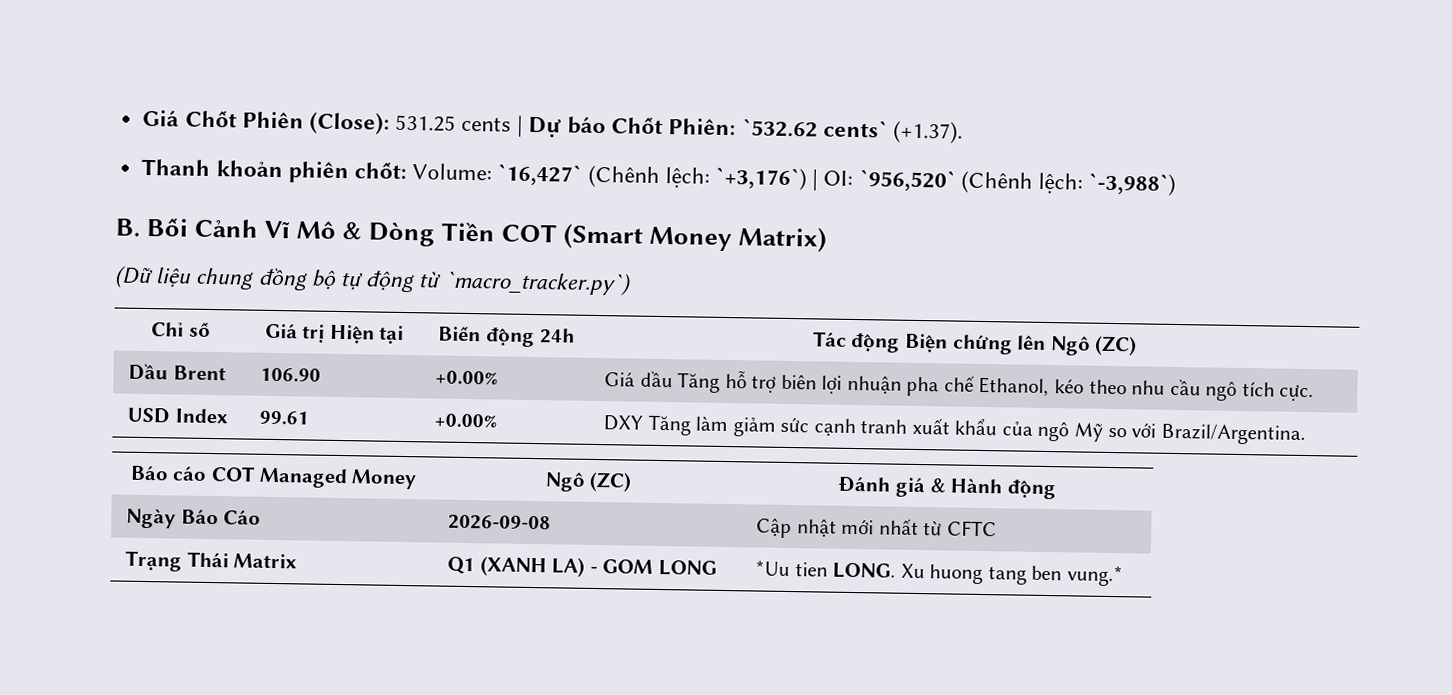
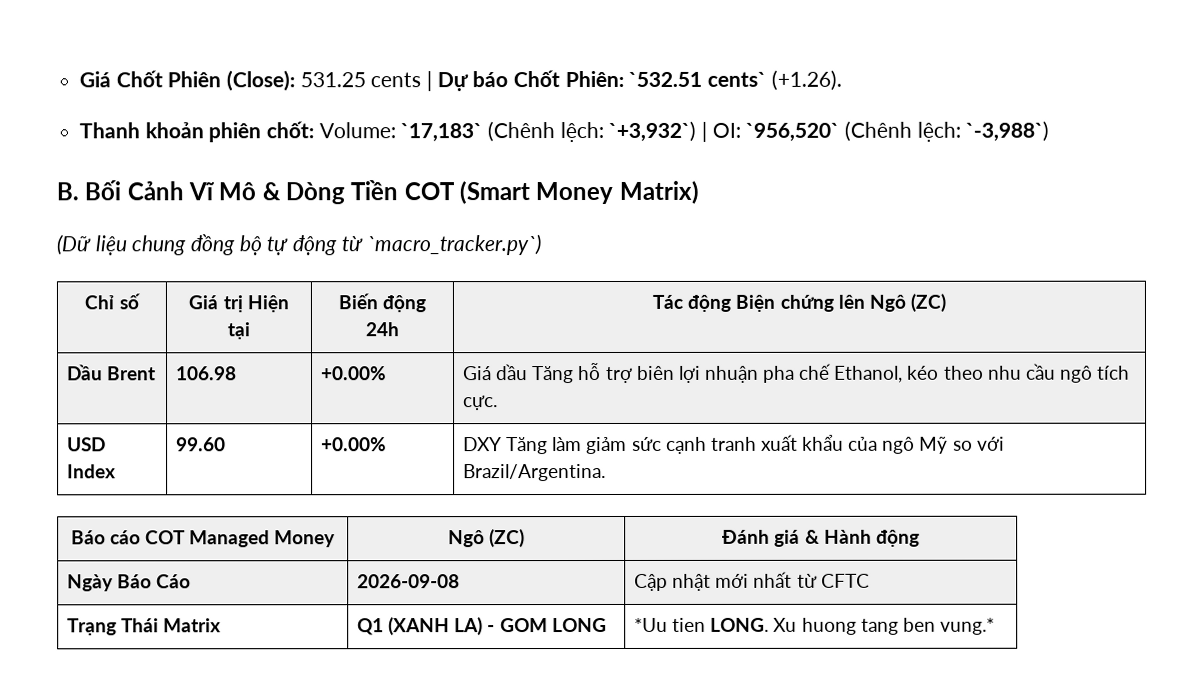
- Giá Chốt Phiên (Close): 531.25 cents | Dự báo Chốt Phiên: `532.62 cents` (+1.37).
+ Giá Chốt Phiên (Close): 531.25 cents | Dự báo Chốt Phiên: `532.51 cents` (+1.26).
- Thanh khoản phiên chốt: Volume: `16,427` (Chênh lệch: `+3,176`) | OI: `956,520` (Chênh lệch: `-3,988`)
+ Thanh khoản phiên chốt: Volume: `17,183` (Chênh lệch: `+3,932`) | OI: `956,520` (Chênh lệch: `-3,988`)
- Dầu Brent | 106.90 | +0.00% | Giá dầu Tăng hỗ trợ biên lợi nhuận pha chế Ethanol, kéo theo nhu cầu ngô tích cực.
+ Dầu Brent | 106.98 | +0.00% | Giá dầu Tăng hỗ trợ biên lợi nhuận pha chế Ethanol, kéo theo nhu cầu ngô tích cực.
- USD Index | 99.61 | +0.00% | DXY Tăng làm giảm sức cạnh tranh xuất khẩu của ngô Mỹ so với Brazil/Argentina.
+ USD Index | 99.60 | +0.00% | DXY Tăng làm giảm sức cạnh tranh xuất khẩu của ngô Mỹ so với Brazil/Argentina.

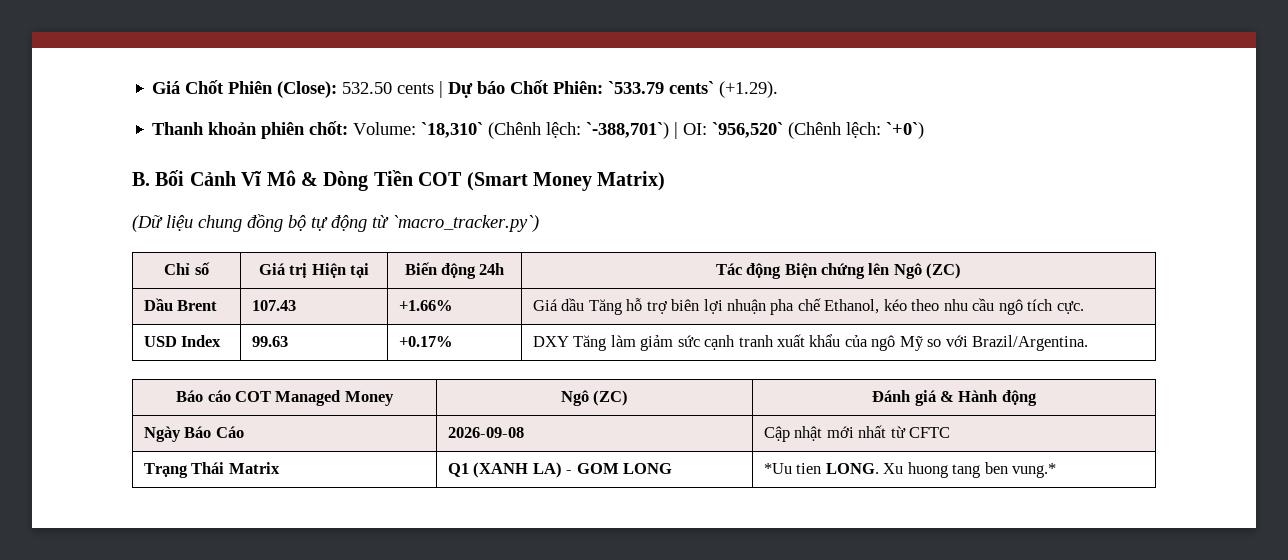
- Giá Chốt Phiên (Close): 531.25 cents | Dự báo Chốt Phiên: `532.51 cents` (+1.26).
+ Giá Chốt Phiên (Close): 532.50 cents | Dự báo Chốt Phiên: `533.79 cents` (+1.29).
- Thanh khoản phiên chốt: Volume: `17,183` (Chênh lệch: `+3,932`) | OI: `956,520` (Chênh lệch: `-3,988`)
+ Thanh khoản phiên chốt: Volume: `18,310` (Chênh lệch: `-388,701`) | OI: `956,520` (Chênh lệch: `+0`)
- Dầu Brent | 106.98 | +0.00% | Giá dầu Tăng hỗ trợ biên lợi nhuận pha chế Ethanol, kéo theo nhu cầu ngô tích cực.
+ Dầu Brent | 107.43 | +1.66% | Giá dầu Tăng hỗ trợ biên lợi nhuận pha chế Ethanol, kéo theo nhu cầu ngô tích cực.
- USD Index | 99.60 | +0.00% | DXY Tăng làm giảm sức cạnh tranh xuất khẩu của ngô Mỹ so với Brazil/Argentina.
+ USD Index | 99.63 | +0.17% | DXY Tăng làm giảm sức cạnh tranh xuất khẩu của ngô Mỹ so với Brazil/Argentina.

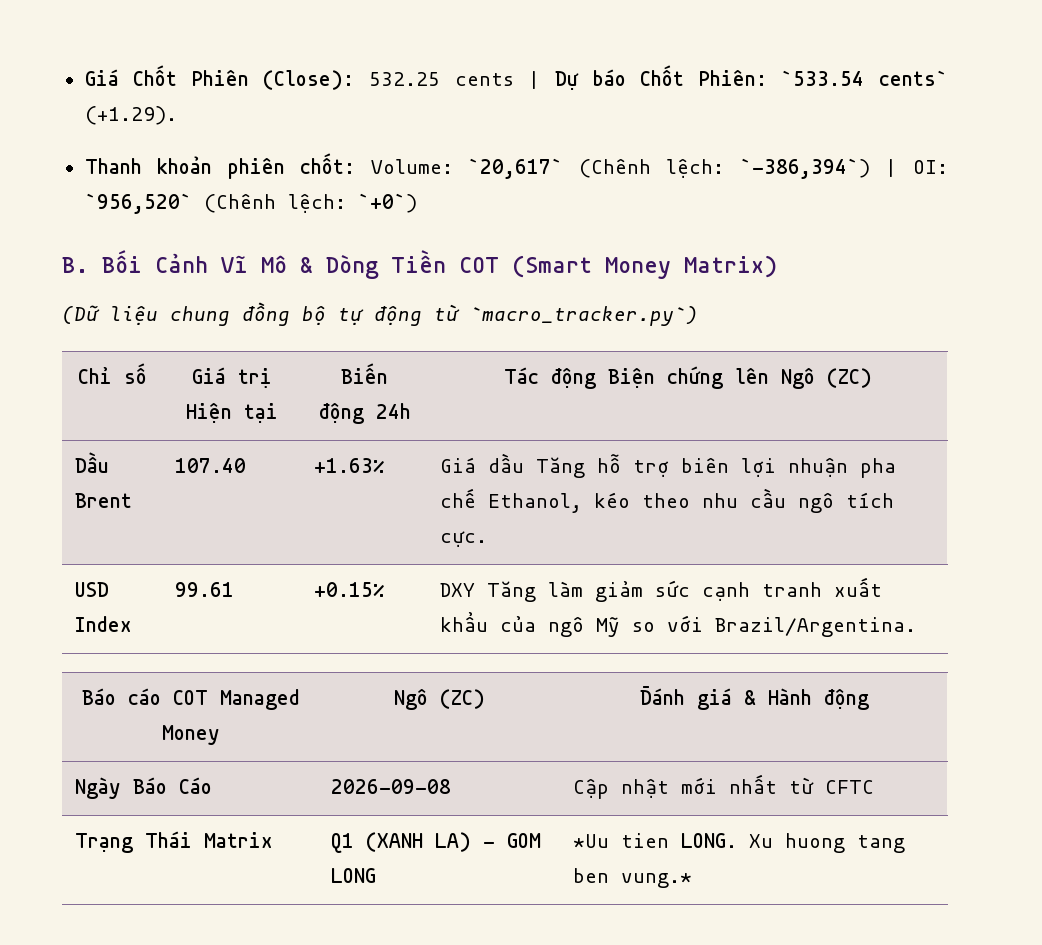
- Giá Chốt Phiên (Close): 532.50 cents | Dự báo Chốt Phiên: `533.79 cents` (+1.29).
+ Giá Chốt Phiên (Close): 532.25 cents | Dự báo Chốt Phiên: `533.54 cents` (+1.29).
- Thanh khoản phiên chốt: Volume: `18,310` (Chênh lệch: `-388,701`) | OI: `956,520` (Chênh lệch: `+0`)
+ Thanh khoản phiên chốt: Volume: `20,617` (Chênh lệch: `-386,394`) | OI: `956,520` (Chênh lệch: `+0`)
- Dầu Brent | 107.43 | +1.66% | Giá dầu Tăng hỗ trợ biên lợi nhuận pha chế Ethanol, kéo theo nhu cầu ngô tích cực.
+ Dầu Brent | 107.40 | +1.63% | Giá dầu Tăng hỗ trợ biên lợi nhuận pha chế Ethanol, kéo theo nhu cầu ngô tích cực.
- USD Index | 99.63 | +0.17% | DXY Tăng làm giảm sức cạnh tranh xuất khẩu của ngô Mỹ so với Brazil/Argentina.
+ USD Index | 99.61 | +0.15% | DXY Tăng làm giảm sức cạnh tranh xuất khẩu của ngô Mỹ so với Brazil/Argentina.

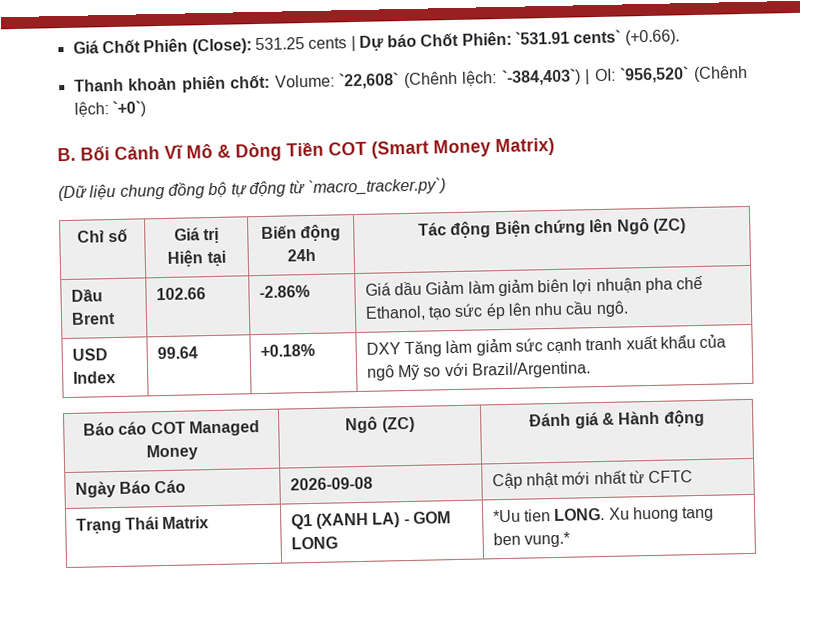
- Giá Chốt Phiên (Close): 532.25 cents | Dự báo Chốt Phiên: `533.54 cents` (+1.29).
+ Giá Chốt Phiên (Close): 531.25 cents | Dự báo Chốt Phiên: `531.91 cents` (+0.66).
- Thanh khoản phiên chốt: Volume: `20,617` (Chênh lệch: `-386,394`) | OI: `956,520` (Chênh lệch: `+0`)
+ Thanh khoản phiên chốt: Volume: `22,608` (Chênh lệch: `-384,403`) | OI: `956,520` (Chênh lệch: `+0`)
- Dầu Brent | 107.40 | +1.63% | Giá dầu Tăng hỗ trợ biên lợi nhuận pha chế Ethanol, kéo theo nhu cầu ngô tích cực.
+ Dầu Brent | 102.66 | -2.86% | Giá dầu Giảm làm giảm biên lợi nhuận pha chế Ethanol, tạo sức ép lên nhu cầu ngô.
- USD Index | 99.61 | +0.15% | DXY Tăng làm giảm sức cạnh tranh xuất khẩu của ngô Mỹ so với Brazil/Argentina.
+ USD Index | 99.64 | +0.18% | DXY Tăng làm giảm sức cạnh tranh xuất khẩu của ngô Mỹ so với Brazil/Argentina.

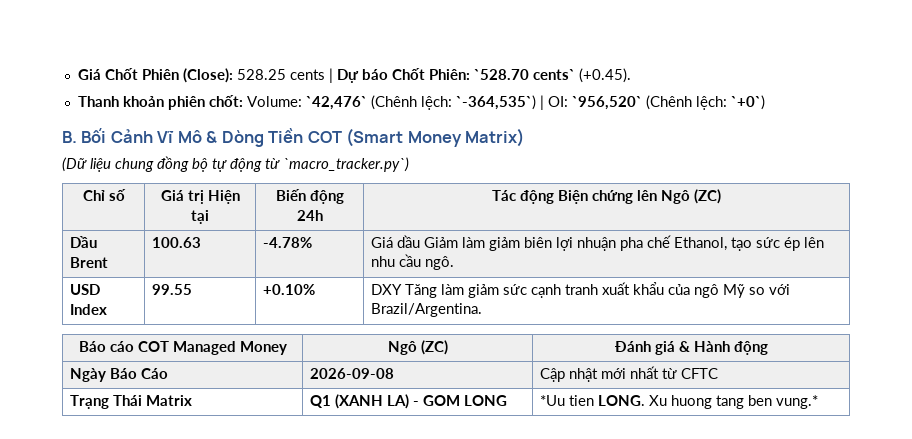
- Giá Chốt Phiên (Close): 531.25 cents | Dự báo Chốt Phiên: `531.91 cents` (+0.66).
+ Giá Chốt Phiên (Close): 528.25 cents | Dự báo Chốt Phiên: `528.70 cents` (+0.45).
- Thanh khoản phiên chốt: Volume: `22,608` (Chênh lệch: `-384,403`) | OI: `956,520` (Chênh lệch: `+0`)
+ Thanh khoản phiên chốt: Volume: `42,476` (Chênh lệch: `-364,535`) | OI: `956,520` (Chênh lệch: `+0`)
- Dầu Brent | 102.66 | -2.86% | Giá dầu Giảm làm giảm biên lợi nhuận pha chế Ethanol, tạo sức ép lên nhu cầu ngô.
+ Dầu Brent | 100.63 | -4.78% | Giá dầu Giảm làm giảm biên lợi nhuận pha chế Ethanol, tạo sức ép lên nhu cầu ngô.
- USD Index | 99.64 | +0.18% | DXY Tăng làm giảm sức cạnh tranh xuất khẩu của ngô Mỹ so với Brazil/Argentina.
+ USD Index | 99.55 | +0.10% | DXY Tăng làm giảm sức cạnh tranh xuất khẩu của ngô Mỹ so với Brazil/Argentina.

